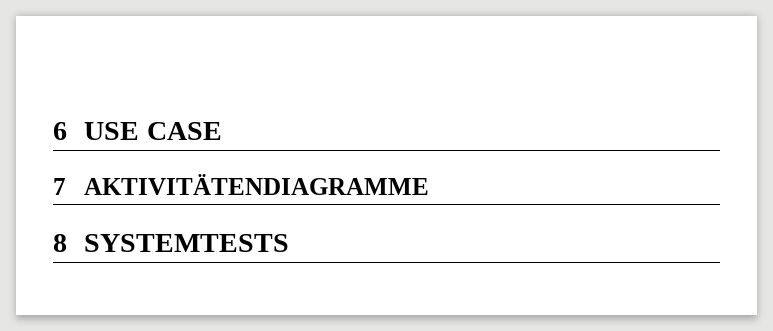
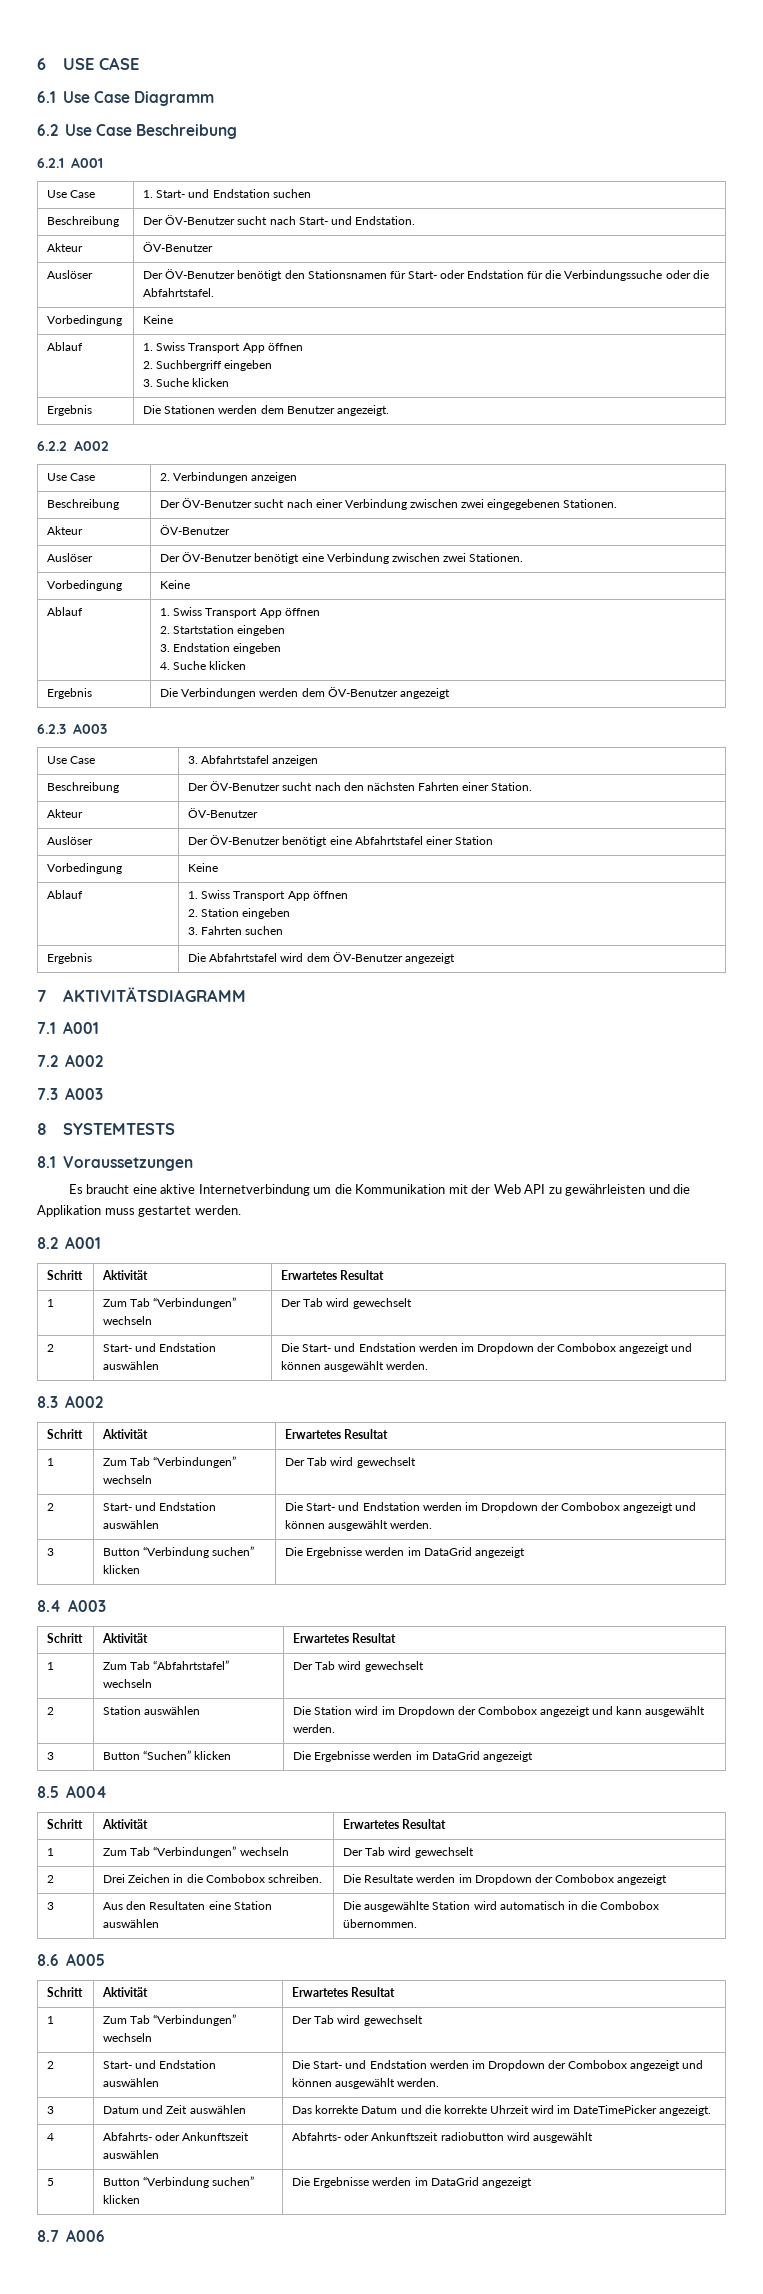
- 7 AKTIVITÄTENDIAGRAMME
+ 6.1 Use Case Diagramm
+ 6.2 Use Case Beschreibung
+ 6.2.1 A001
+ Use Case | 1. Start- und Endstation suchen
+ Beschreibung | Der ÖV-Benutzer sucht nach Start- und Endstation.
+ Akteur | ÖV-Benutzer
+ Auslöser | Der ÖV-Benutzer benötigt den Stationsnamen für Start- oder Endstation für die Verbindungssuche oder die Abfahrtstafel.
+ Vorbedingung | Keine
+ Ablauf | 1. Swiss Transport App öffnen
+ 2. Suchbergriff eingeben
+ 3. Suche klicken
+ Ergebnis | Die Stationen werden dem Benutzer angezeigt.
+ 6.2.2 A002
+ Use Case | 2. Verbindungen anzeigen
+ Beschreibung | Der ÖV-Benutzer sucht nach einer Verbindung zwischen zwei eingegebenen Stationen.
+ Akteur | ÖV-Benutzer
+ Auslöser | Der ÖV-Benutzer benötigt eine Verbindung zwischen zwei Stationen.
+ Vorbedingung | Keine
+ Ablauf | 1. Swiss Transport App öffnen
+ 2. Startstation eingeben
+ 3. Endstation eingeben
+ 4. Suche klicken
+ Ergebnis | Die Verbindungen werden dem ÖV-Benutzer angezeigt
+ 6.2.3 A003
+ Use Case | 3. Abfahrtstafel anzeigen
+ Beschreibung | Der ÖV-Benutzer sucht nach den nächsten Fahrten einer Station.
+ Akteur | ÖV-Benutzer
+ Auslöser | Der ÖV-Benutzer benötigt eine Abfahrtstafel einer Station
+ Vorbedingung | Keine
+ Ablauf | 1. Swiss Transport App öffnen
+ 2. Station eingeben
+ 3. Fahrten suchen
+ Ergebnis | Die Abfahrtstafel wird dem ÖV-Benutzer angezeigt
+ 7 AKTIVITÄTSDIAGRAMM
+ 7.1 A001
+ 7.2 A002
+ 7.3 A003
  8 SYSTEMTESTS
+ 8.1 Voraussetzungen
+ Es braucht eine aktive Internetverbindung um die Kommunikation mit der Web API zu gewährleisten und die Applikation muss gestartet werden.
+ 8.2 A001
+ Schritt | Aktivität | Erwartetes Resultat
+ 1 | Zum Tab “Verbindungen” wechseln | Der Tab wird gewechselt
+ 2 | Start- und Endstation auswählen | Die Start- und Endstation werden im Dropdown der Combobox angezeigt und können ausgewählt werden.
+ 8.3 A002
+ Schritt | Aktivität | Erwartetes Resultat
+ 1 | Zum Tab “Verbindungen” wechseln | Der Tab wird gewechselt
+ 2 | Start- und Endstation auswählen | Die Start- und Endstation werden im Dropdown der Combobox angezeigt und können ausgewählt werden.
+ 3 | Button “Verbindung suchen” klicken | Die Ergebnisse werden im DataGrid angezeigt
+ 8.4 A003
+ Schritt | Aktivität | Erwartetes Resultat
+ 1 | Zum Tab “Abfahrtstafel” wechseln | Der Tab wird gewechselt
+ 2 | Station auswählen | Die Station wird im Dropdown der Combobox angezeigt und kann ausgewählt werden.
+ 3 | Button “Suchen” klicken | Die Ergebnisse werden im DataGrid angezeigt
+ 8.5 A004
+ Schritt | Aktivität | Erwartetes Resultat
+ 1 | Zum Tab “Verbindungen” wechseln | Der Tab wird gewechselt
+ 2 | Drei Zeichen in die Combobox schreiben. | Die Resultate werden im Dropdown der Combobox angezeigt
+ 3 | Aus den Resultaten eine Station auswählen | Die ausgewählte Station wird automatisch in die Combobox übernommen.
+ 8.6 A005
+ Schritt | Aktivität | Erwartetes Resultat
+ 1 | Zum Tab “Verbindungen” wechseln | Der Tab wird gewechselt
+ 2 | Start- und Endstation auswählen | Die Start- und Endstation werden im Dropdown der Combobox angezeigt und können ausgewählt werden.
+ 3 | Datum und Zeit auswählen | Das korrekte Datum und die korrekte Uhrzeit wird im DateTimePicker angezeigt.
+ 4 | Abfahrts- oder Ankunftszeit auswählen | Abfahrts- oder Ankunftszeit radiobutton wird ausgewählt
+ 5 | Button “Verbindung suchen” klicken | Die Ergebnisse werden im DataGrid angezeigt
+ 8.7 A006

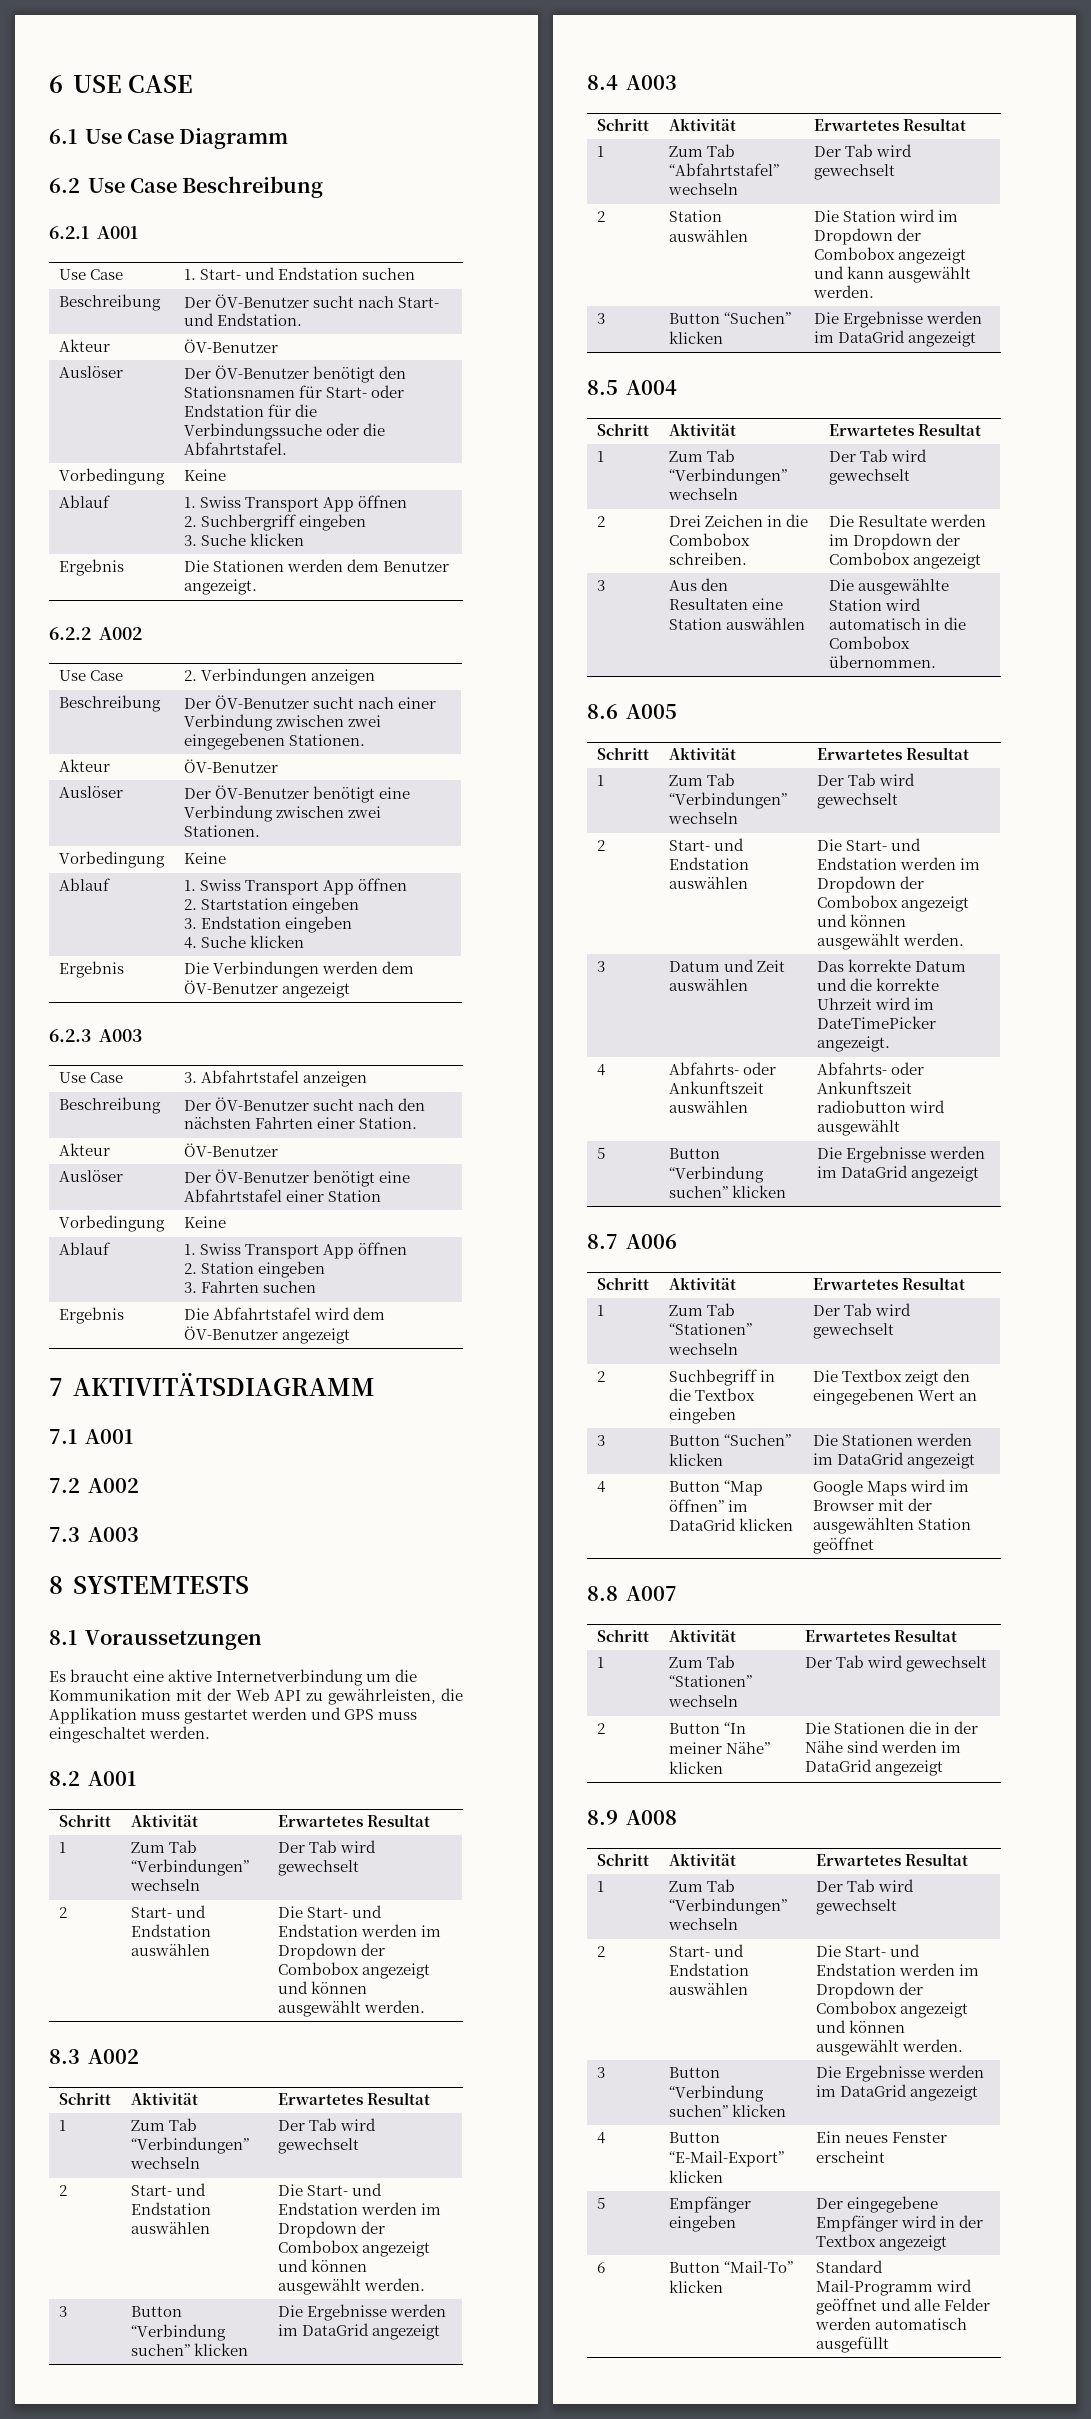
- Es braucht eine aktive Internetverbindung um die Kommunikation mit der Web API zu gewährleisten und die Applikation muss gestartet werden.
+ Es braucht eine aktive Internetverbindung um die Kommunikation mit der Web API zu gewährleisten, die Applikation muss gestartet werden und GPS muss eingeschaltet werden.
  8.7 A006
+ Schritt | Aktivität | Erwartetes Resultat
+ 1 | Zum Tab “Stationen” wechseln | Der Tab wird gewechselt
+ 2 | Suchbegriff in die Textbox eingeben | Die Textbox zeigt den eingegebenen Wert an
+ 3 | Button “Suchen” klicken | Die Stationen werden im DataGrid angezeigt
+ 4 | Button “Map öffnen” im DataGrid klicken | Google Maps wird im Browser mit der ausgewählten Station geöffnet
+ 8.8 A007
+ Schritt | Aktivität | Erwartetes Resultat
+ 1 | Zum Tab “Stationen” wechseln | Der Tab wird gewechselt
+ 2 | Button “In meiner Nähe” klicken | Die Stationen die in der Nähe sind werden im DataGrid angezeigt
+ 8.9 A008
+ Schritt | Aktivität | Erwartetes Resultat
+ 1 | Zum Tab “Verbindungen” wechseln | Der Tab wird gewechselt
+ 2 | Start- und Endstation auswählen | Die Start- und Endstation werden im Dropdown der Combobox angezeigt und können ausgewählt werden.
+ 3 | Button “Verbindung suchen” klicken | Die Ergebnisse werden im DataGrid angezeigt
+ 4 | Button “E-Mail-Export” klicken | Ein neues Fenster erscheint
+ 5 | Empfänger eingeben | Der eingegebene Empfänger wird in der Textbox angezeigt
+ 6 | Button “Mail-To” klicken | Standard Mail-Programm wird geöffnet und alle Felder werden automatisch ausgefüllt

